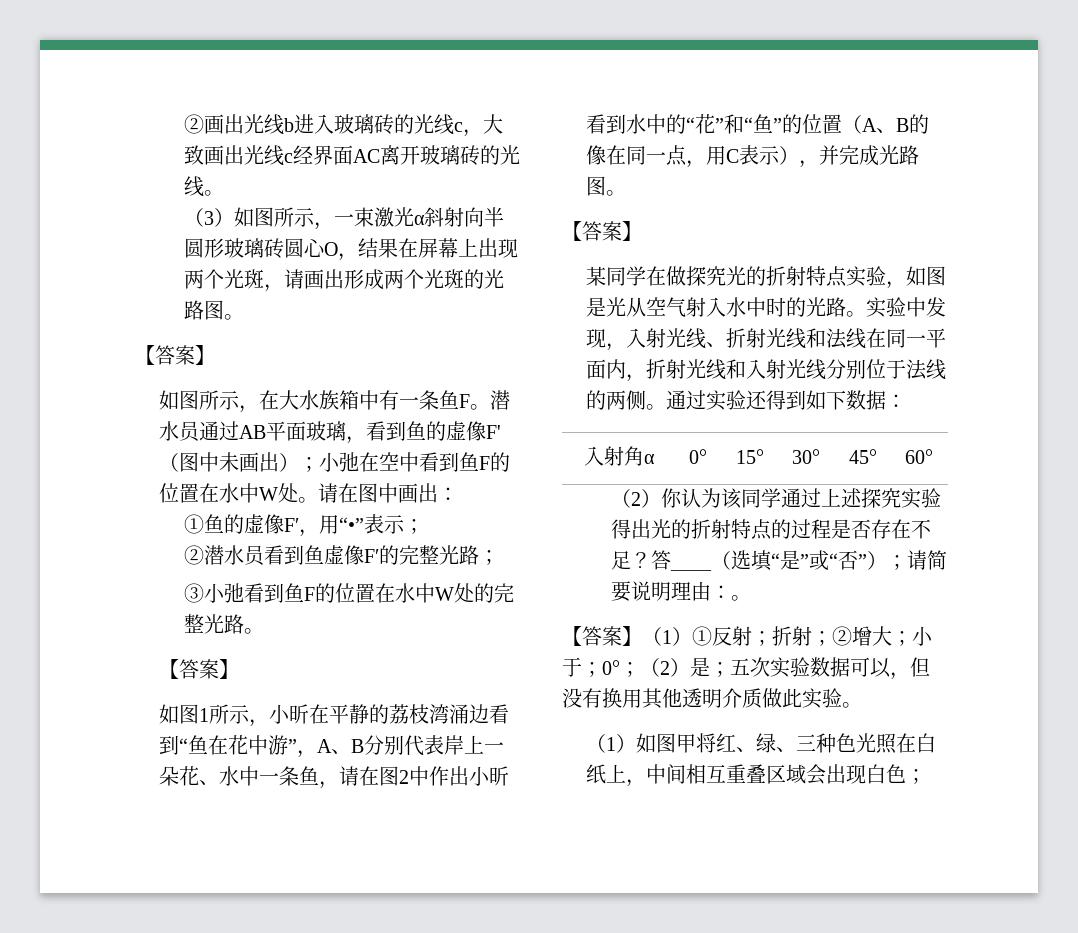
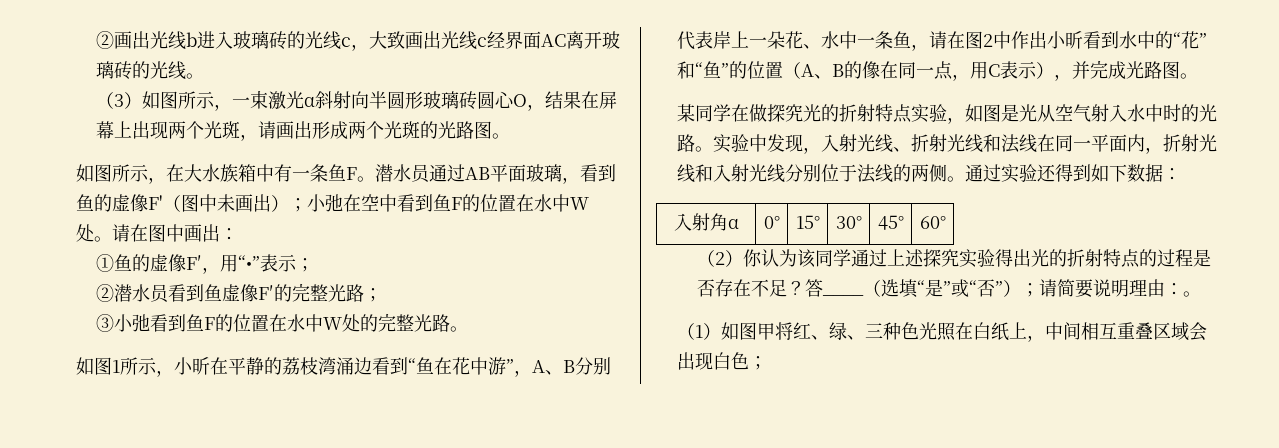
  （3）如图所示，一束激光α斜射向半圆形玻璃砖圆心O，结果在屏幕上出现两个光斑，请画出形成两个光斑的光路图。
- 【答案】
  ③小弛看到鱼F的位置在水中W处的完整光路。
- 【答案】
  如图1所示，小昕在平静的荔枝湾涌边看到“鱼在花中游”，A、B分别代表岸上一朵花、水中一条鱼，请在图2中作出小昕看到水中的“花”和“鱼”的位置（A、B的像在同一点，用C表示），并完成光路图。
- 【答案】
- 【答案】（1）①反射；折射；②增大；小于；0°；（2）是；五次实验数据可以，但没有换用其他透明介质做此实验。

